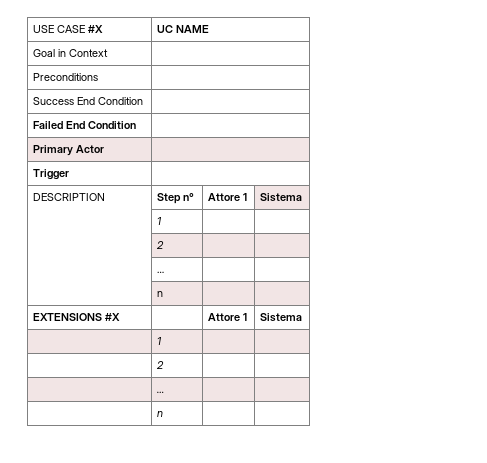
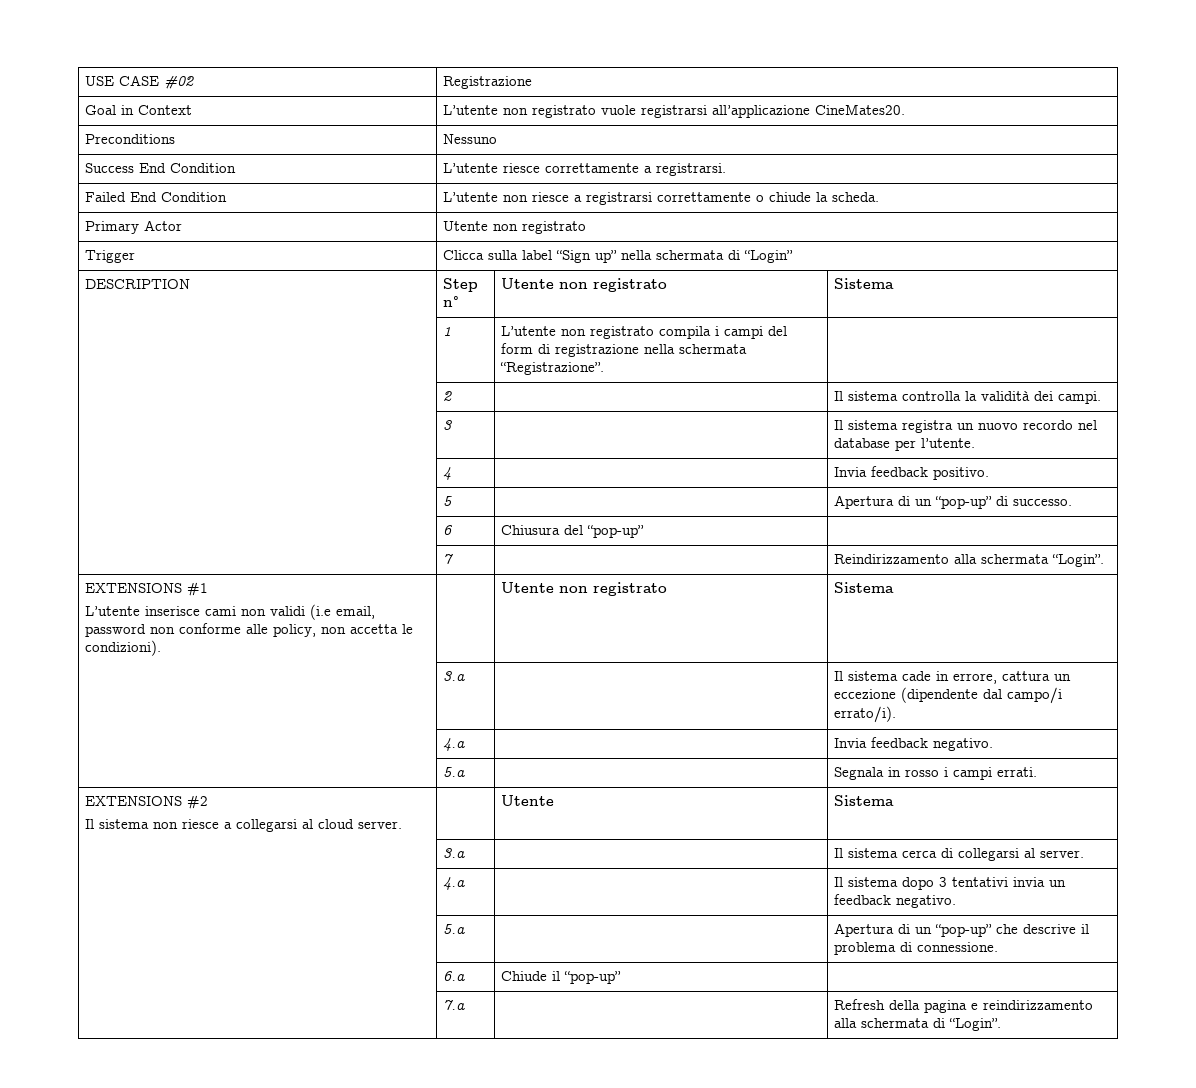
- USE CASE #X | UC NAME
+ USE CASE #02 | Registrazione
- Goal in Context |
+ Goal in Context | L’utente non registrato vuole registrarsi all’applicazione CineMates20.
- Preconditions |
+ Preconditions | Nessuno
- Success End Condition |
- Failed End Condition |
- Primary Actor |
- Trigger |
+ Success End Condition | L’utente riesce correttamente a registrarsi.
+ Failed End Condition | L’utente non riesce a registrarsi correttamente o chiude la scheda.
+ Primary Actor | Utente non registrato
+ Trigger | Clicca sulla label “Sign up” nella schermata di “Login”
- DESCRIPTION | Step n° | Attore 1 | Sistema
- | 1 | |
- | 2 | |
- | … | |
- | n | |
- EXTENSIONS #X | | Attore 1 | Sistema
- | 1 | |
- | 2 | |
- | … | |
- | n | |
+ DESCRIPTION | Step n° | Utente non registrato | Sistema
+ | 1 | L’utente non registrato compila i campi del form di registrazione nella schermata “Registrazione”. |
+ | 2 | | Il sistema controlla la validità dei campi.
+ | 3 | | Il sistema registra un nuovo recordo nel database per l’utente.
+ | 4 | | Invia feedback positivo.
+ | 5 | | Apertura di un “pop-up” di successo.
+ | 6 | Chiusura del “pop-up” |
+ | 7 | | Reindirizzamento alla schermata “Login”.
+ EXTENSIONS #1
+ L’utente inserisce cami non validi (i.e email, password non conforme alle policy, non accetta le condizioni). | | Utente non registrato | Sistema
+ | 3.a | | Il sistema cade in errore, cattura un eccezione (dipendente dal campo/i errato/i).
+ | 4.a | | Invia feedback negativo.
+ | 5.a | | Segnala in rosso i campi errati.
+ EXTENSIONS #2
+ Il sistema non riesce a collegarsi al cloud server. | | Utente | Sistema
+ | 3.a | | Il sistema cerca di collegarsi al server.
+ | 4.a | | Il sistema dopo 3 tentativi invia un feedback negativo.
+ | 5.a | | Apertura di un “pop-up” che descrive il problema di connessione.
+ | 6.a | Chiude il “pop-up” |
+ | 7.a | | Refresh della pagina e reindirizzamento alla schermata di “Login”.

